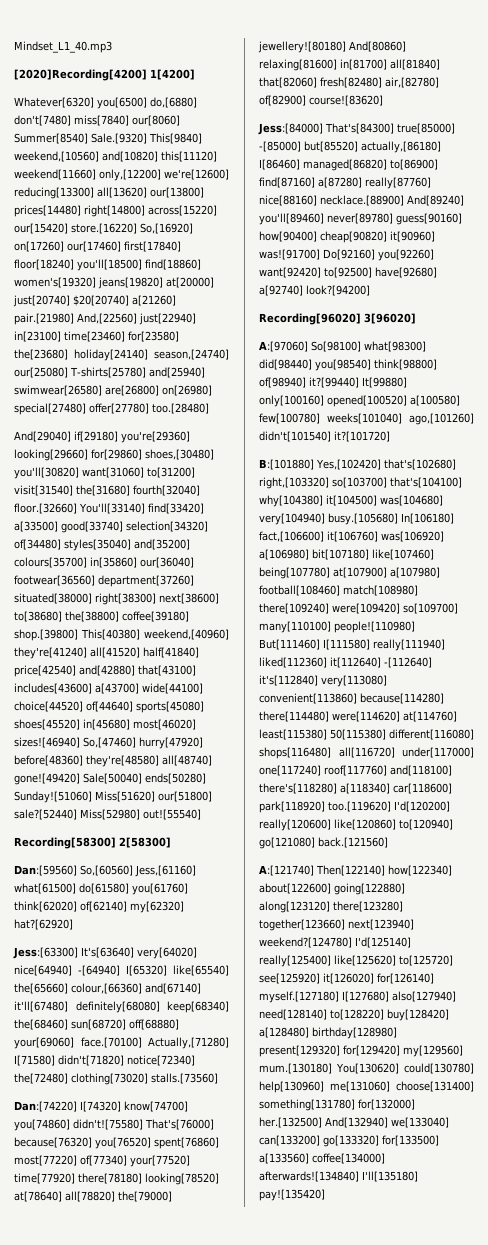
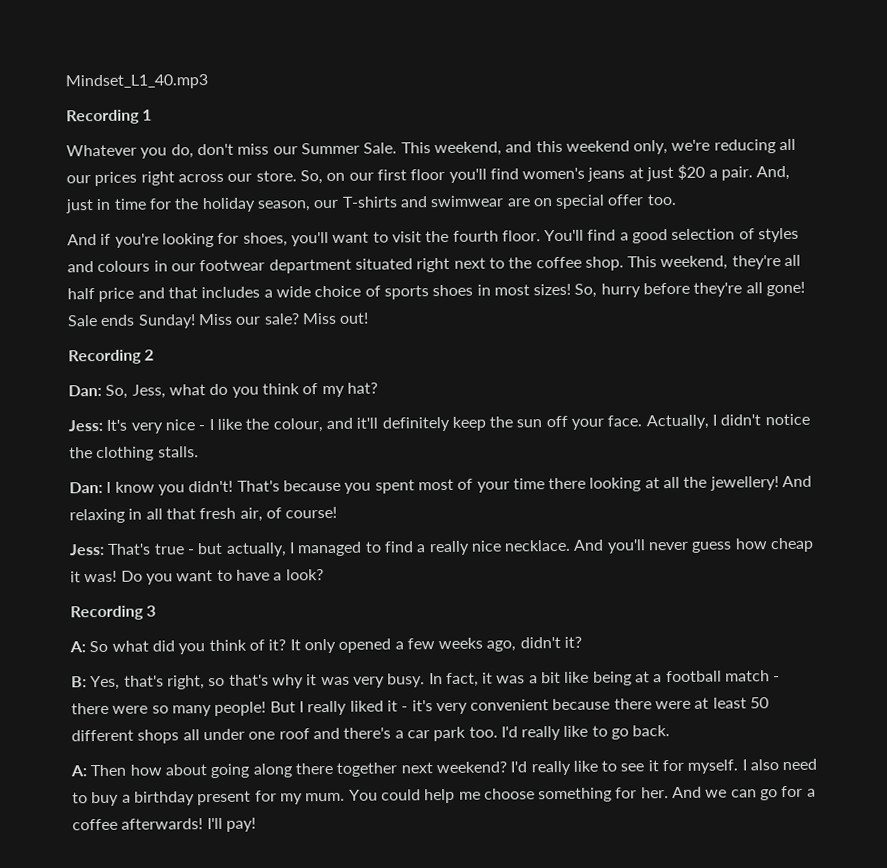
- [2020]Recording[4200] 1[4200]
- Whatever[6320] you[6500] do,[6880] don't[7480] miss[7840] our[8060] Summer[8540] Sale.[9320] This[9840] weekend,[10560] and[10820] this[11120] weekend[11660] only,[12200] we're[12600] reducing[13300] all[13620] our[13800] prices[14480] right[14800] across[15220] our[15420] store.[16220] So,[16920] on[17260] our[17460] first[17840] floor[18240] you'll[18500] find[18860] women's[19320] jeans[19820] at[20000] just[20740] $20[20740] a[21260] pair.[21980] And,[22560] just[22940] in[23100] time[23460] for[23580] the[23680] holiday[24140] season,[24740] our[25080] T-shirts[25780] and[25940] swimwear[26580] are[26800] on[26980] special[27480] offer[27780] too.[28480]
- And[29040] if[29180] you're[29360] looking[29660] for[29860] shoes,[30480] you'll[30820] want[31060] to[31200] visit[31540] the[31680] fourth[32040] floor.[32660] You'll[33140] find[33420] a[33500] good[33740] selection[34320] of[34480] styles[35040] and[35200] colours[35700] in[35860] our[36040] footwear[36560] department[37260] situated[38000] right[38300] next[38600] to[38680] the[38800] coffee[39180] shop.[39800] This[40380] weekend,[40960] they're[41240] all[41520] half[41840] price[42540] and[42880] that[43100] includes[43600] a[43700] wide[44100] choice[44520] of[44640] sports[45080] shoes[45520] in[45680] most[46020] sizes![46940] So,[47460] hurry[47920] before[48360] they're[48580] all[48740] gone![49420] Sale[50040] ends[50280] Sunday![51060] Miss[51620] our[51800] sale?[52440] Miss[52980] out![55540]
- Recording[58300] 2[58300]
- Dan:[59560] So,[60560] Jess,[61160] what[61500] do[61580] you[61760] think[62020] of[62140] my[62320] hat?[62920]
- Jess:[63300] It's[63640] very[64020] nice[64940] -[64940] I[65320] like[65540] the[65660] colour,[66360] and[67140] it'll[67480] definitely[68080] keep[68340] the[68460] sun[68720] off[68880] your[69060] face.[70100] Actually,[71280] I[71580] didn't[71820] notice[72340] the[72480] clothing[73020] stalls.[73560]
- Dan:[74220] I[74320] know[74700] you[74860] didn't![75580] That's[76000] because[76320] you[76520] spent[76860] most[77220] of[77340] your[77520] time[77920] there[78180] looking[78520] at[78640] all[78820] the[79000] jewellery![80180] And[80860] relaxing[81600] in[81700] all[81840] that[82060] fresh[82480] air,[82780] of[82900] course![83620]
- Jess:[84000] That's[84300] true[85000] -[85000] but[85520] actually,[86180] I[86460] managed[86820] to[86900] find[87160] a[87280] really[87760] nice[88160] necklace.[88900] And[89240] you'll[89460] never[89780] guess[90160] how[90400] cheap[90820] it[90960] was![91700] Do[92160] you[92260] want[92420] to[92500] have[92680] a[92740] look?[94200]
- Recording[96020] 3[96020]
- A:[97060] So[98100] what[98300] did[98440] you[98540] think[98800] of[98940] it?[99440] It[99880] only[100160] opened[100520] a[100580] few[100780] weeks[101040] ago,[101260] didn't[101540] it?[101720]
- B:[101880] Yes,[102420] that's[102680] right,[103320] so[103700] that's[104100] why[104380] it[104500] was[104680] very[104940] busy.[105680] In[106180] fact,[106600] it[106760] was[106920] a[106980] bit[107180] like[107460] being[107780] at[107900] a[107980] football[108460] match[108980] there[109240] were[109420] so[109700] many[110100] people![110980] But[111460] I[111580] really[111940] liked[112360] it[112640] -[112640] it's[112840] very[113080] convenient[113860] because[114280] there[114480] were[114620] at[114760] least[115380] 50[115380] different[116080] shops[116480] all[116720] under[117000] one[117240] roof[117760] and[118100] there's[118280] a[118340] car[118600] park[118920] too.[119620] I'd[120200] really[120600] like[120860] to[120940] go[121080] back.[121560]
- A:[121740] Then[122140] how[122340] about[122600] going[122880] along[123120] there[123280] together[123660] next[123940] weekend?[124780] I'd[125140] really[125400] like[125620] to[125720] see[125920] it[126020] for[126140] myself.[127180] I[127680] also[127940] need[128140] to[128220] buy[128420] a[128480] birthday[128980] present[129320] for[129420] my[129560] mum.[130180] You[130620] could[130780] help[130960] me[131060] choose[131400] something[131780] for[132000] her.[132500] And[132940] we[133040] can[133200] go[133320] for[133500] a[133560] coffee[134000] afterwards![134840] I'll[135180] pay![135420]
+ Recording 1
+ Whatever you do, don't miss our Summer Sale. This weekend, and this weekend only, we're reducing all our prices right across our store. So, on our first floor you'll find women's jeans at just $20 a pair. And, just in time for the holiday season, our T-shirts and swimwear are on special offer too.
+ And if you're looking for shoes, you'll want to visit the fourth floor. You'll find a good selection of styles and colours in our footwear department situated right next to the coffee shop. This weekend, they're all half price and that includes a wide choice of sports shoes in most sizes! So, hurry before they're all gone! Sale ends Sunday! Miss our sale? Miss out!
+ Recording 2
+ Dan: So, Jess, what do you think of my hat?
+ Jess: It's very nice - I like the colour, and it'll definitely keep the sun off your face. Actually, I didn't notice the clothing stalls.
+ Dan: I know you didn't! That's because you spent most of your time there looking at all the jewellery! And relaxing in all that fresh air, of course!
+ Jess: That's true - but actually, I managed to find a really nice necklace. And you'll never guess how cheap it was! Do you want to have a look?
+ Recording 3
+ A: So what did you think of it? It only opened a few weeks ago, didn't it?
+ B: Yes, that's right, so that's why it was very busy. In fact, it was a bit like being at a football match - there were so many people! But I really liked it - it's very convenient because there were at least 50 different shops all under one roof and there's a car park too. I'd really like to go back.
+ A: Then how about going along there together next weekend? I'd really like to see it for myself. I also need to buy a birthday present for my mum. You could help me choose something for her. And we can go for a coffee afterwards! I'll pay!

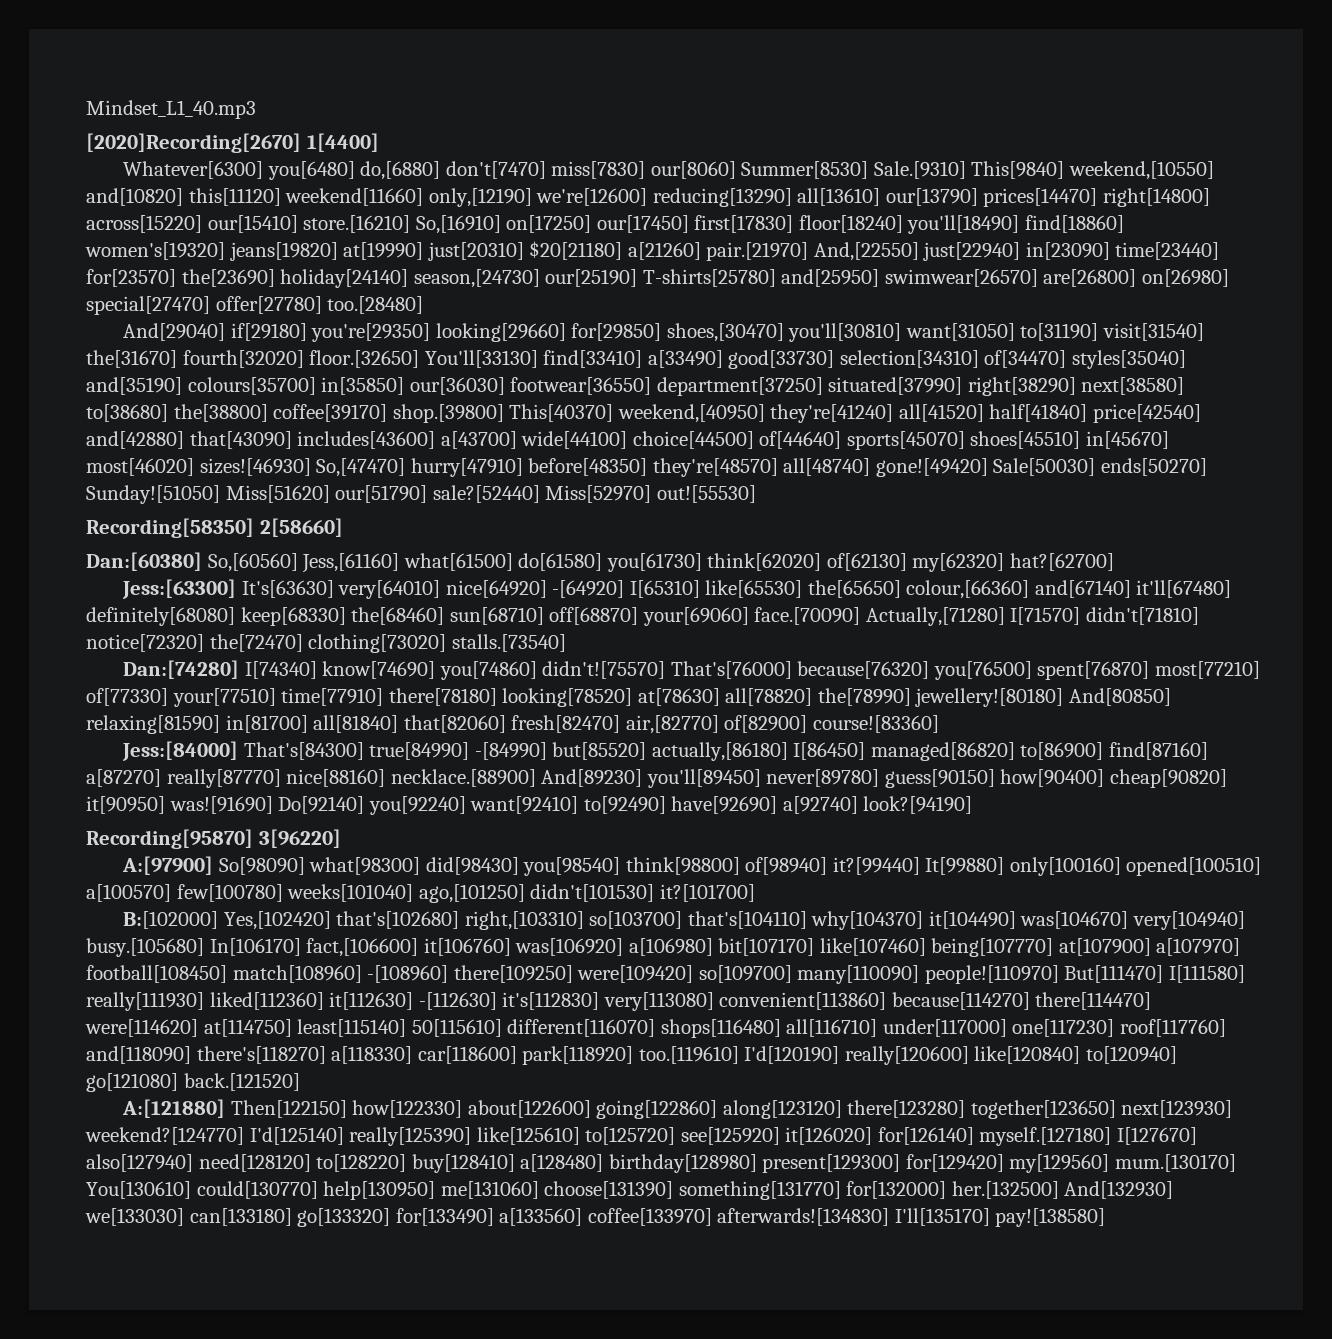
- Recording 1
- Whatever you do, don't miss our Summer Sale. This weekend, and this weekend only, we're reducing all our prices right across our store. So, on our first floor you'll find women's jeans at just $20 a pair. And, just in time for the holiday season, our T-shirts and swimwear are on special offer too.
- And if you're looking for shoes, you'll want to visit the fourth floor. You'll find a good selection of styles and colours in our footwear department situated right next to the coffee shop. This weekend, they're all half price and that includes a wide choice of sports shoes in most sizes! So, hurry before they're all gone! Sale ends Sunday! Miss our sale? Miss out!
- Recording 2
- Dan: So, Jess, what do you think of my hat?
- Jess: It's very nice - I like the colour, and it'll definitely keep the sun off your face. Actually, I didn't notice the clothing stalls.
- Dan: I know you didn't! That's because you spent most of your time there looking at all the jewellery! And relaxing in all that fresh air, of course!
- Jess: That's true - but actually, I managed to find a really nice necklace. And you'll never guess how cheap it was! Do you want to have a look?
- Recording 3
- A: So what did you think of it? It only opened a few weeks ago, didn't it?
- B: Yes, that's right, so that's why it was very busy. In fact, it was a bit like being at a football match - there were so many people! But I really liked it - it's very convenient because there were at least 50 different shops all under one roof and there's a car park too. I'd really like to go back.
- A: Then how about going along there together next weekend? I'd really like to see it for myself. I also need to buy a birthday present for my mum. You could help me choose something for her. And we can go for a coffee afterwards! I'll pay!
+ [2020]Recording[2670] 1[4400]
+ Whatever[6300] you[6480] do,[6880] don't[7470] miss[7830] our[8060] Summer[8530] Sale.[9310] This[9840] weekend,[10550] and[10820] this[11120] weekend[11660] only,[12190] we're[12600] reducing[13290] all[13610] our[13790] prices[14470] right[14800] across[15220] our[15410] store.[16210] So,[16910] on[17250] our[17450] first[17830] floor[18240] you'll[18490] find[18860] women's[19320] jeans[19820] at[19990] just[20310] $20[21180] a[21260] pair.[21970] And,[22550] just[22940] in[23090] time[23440] for[23570] the[23690] holiday[24140] season,[24730] our[25190] T-shirts[25780] and[25950] swimwear[26570] are[26800] on[26980] special[27470] offer[27780] too.[28480]
+ And[29040] if[29180] you're[29350] looking[29660] for[29850] shoes,[30470] you'll[30810] want[31050] to[31190] visit[31540] the[31670] fourth[32020] floor.[32650] You'll[33130] find[33410] a[33490] good[33730] selection[34310] of[34470] styles[35040] and[35190] colours[35700] in[35850] our[36030] footwear[36550] department[37250] situated[37990] right[38290] next[38580] to[38680] the[38800] coffee[39170] shop.[39800] This[40370] weekend,[40950] they're[41240] all[41520] half[41840] price[42540] and[42880] that[43090] includes[43600] a[43700] wide[44100] choice[44500] of[44640] sports[45070] shoes[45510] in[45670] most[46020] sizes![46930] So,[47470] hurry[47910] before[48350] they're[48570] all[48740] gone![49420] Sale[50030] ends[50270] Sunday![51050] Miss[51620] our[51790] sale?[52440] Miss[52970] out![55530]
+ Recording[58350] 2[58660]
+ Dan:[60380] So,[60560] Jess,[61160] what[61500] do[61580] you[61730] think[62020] of[62130] my[62320] hat?[62700]
+ Jess:[63300] It's[63630] very[64010] nice[64920] -[64920] I[65310] like[65530] the[65650] colour,[66360] and[67140] it'll[67480] definitely[68080] keep[68330] the[68460] sun[68710] off[68870] your[69060] face.[70090] Actually,[71280] I[71570] didn't[71810] notice[72320] the[72470] clothing[73020] stalls.[73540]
+ Dan:[74280] I[74340] know[74690] you[74860] didn't![75570] That's[76000] because[76320] you[76500] spent[76870] most[77210] of[77330] your[77510] time[77910] there[78180] looking[78520] at[78630] all[78820] the[78990] jewellery![80180] And[80850] relaxing[81590] in[81700] all[81840] that[82060] fresh[82470] air,[82770] of[82900] course![83360]
+ Jess:[84000] That's[84300] true[84990] -[84990] but[85520] actually,[86180] I[86450] managed[86820] to[86900] find[87160] a[87270] really[87770] nice[88160] necklace.[88900] And[89230] you'll[89450] never[89780] guess[90150] how[90400] cheap[90820] it[90950] was![91690] Do[92140] you[92240] want[92410] to[92490] have[92690] a[92740] look?[94190]
+ Recording[95870] 3[96220]
+ A:[97900] So[98090] what[98300] did[98430] you[98540] think[98800] of[98940] it?[99440] It[99880] only[100160] opened[100510] a[100570] few[100780] weeks[101040] ago,[101250] didn't[101530] it?[101700]
+ B:[102000] Yes,[102420] that's[102680] right,[103310] so[103700] that's[104110] why[104370] it[104490] was[104670] very[104940] busy.[105680] In[106170] fact,[106600] it[106760] was[106920] a[106980] bit[107170] like[107460] being[107770] at[107900] a[107970] football[108450] match[108960] -[108960] there[109250] were[109420] so[109700] many[110090] people![110970] But[111470] I[111580] really[111930] liked[112360] it[112630] -[112630] it's[112830] very[113080] convenient[113860] because[114270] there[114470] were[114620] at[114750] least[115140] 50[115610] different[116070] shops[116480] all[116710] under[117000] one[117230] roof[117760] and[118090] there's[118270] a[118330] car[118600] park[118920] too.[119610] I'd[120190] really[120600] like[120840] to[120940] go[121080] back.[121520]
+ A:[121880] Then[122150] how[122330] about[122600] going[122860] along[123120] there[123280] together[123650] next[123930] weekend?[124770] I'd[125140] really[125390] like[125610] to[125720] see[125920] it[126020] for[126140] myself.[127180] I[127670] also[127940] need[128120] to[128220] buy[128410] a[128480] birthday[128980] present[129300] for[129420] my[129560] mum.[130170] You[130610] could[130770] help[130950] me[131060] choose[131390] something[131770] for[132000] her.[132500] And[132930] we[133030] can[133180] go[133320] for[133490] a[133560] coffee[133970] afterwards![134830] I'll[135170] pay![138580]

